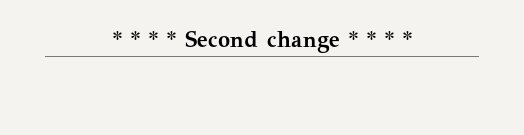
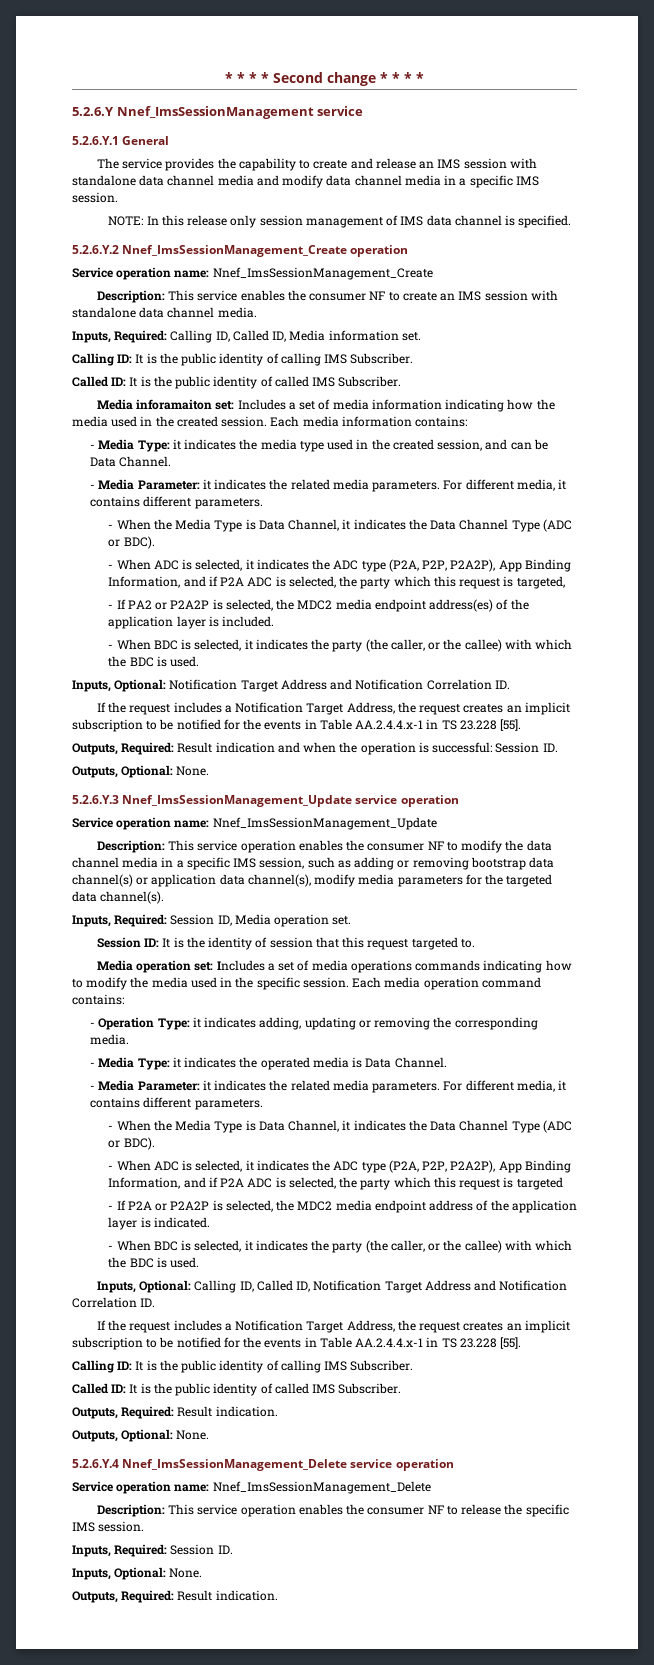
+ 5.2.6.Y Nnef_ImsSessionManagement service
+ 5.2.6.Y.1 General
+ The service provides the capability to create and release an IMS session with standalone data channel media and modify data channel media in a specific IMS session.
+ NOTE: In this release only session management of IMS data channel is specified.
+ 5.2.6.Y.2 Nnef_ImsSessionManagement_Create operation
+ Service operation name: Nnef_ImsSessionManagement_Create
+ Description: This service enables the consumer NF to create an IMS session with standalone data channel media.
+ Inputs, Required: Calling ID, Called ID, Media information set.
+ Calling ID: It is the public identity of calling IMS Subscriber.
+ Called ID: It is the public identity of called IMS Subscriber.
+ Media inforamaiton set: Includes a set of media information indicating how the media used in the created session. Each media information contains:
+ - Media Type: it indicates the media type used in the created session, and can be Data Channel.
+ - Media Parameter: it indicates the related media parameters. For different media, it contains different parameters.
+ - When the Media Type is Data Channel, it indicates the Data Channel Type (ADC or BDC).
+ - When ADC is selected, it indicates the ADC type (P2A, P2P, P2A2P), App Binding Information, and if P2A ADC is selected, the party which this request is targeted,
+ - If PA2 or P2A2P is selected, the MDC2 media endpoint address(es) of the application layer is included.
+ - When BDC is selected, it indicates the party (the caller, or the callee) with which the BDC is used.
+ Inputs, Optional: Notification Target Address and Notification Correlation ID.
+ If the request includes a Notification Target Address, the request creates an implicit subscription to be notified for the events in Table AA.2.4.4.x-1 in TS 23.228 [55].
+ Outputs, Required: Result indication and when the operation is successful: Session ID.
+ Outputs, Optional: None.
+ 5.2.6.Y.3 Nnef_ImsSessionManagement_Update service operation
+ Service operation name: Nnef_ImsSessionManagement_Update
+ Description: This service operation enables the consumer NF to modify the data channel media in a specific IMS session, such as adding or removing bootstrap data channel(s) or application data channel(s), modify media parameters for the targeted data channel(s).
+ Inputs, Required: Session ID, Media operation set.
+ Session ID: It is the identity of session that this request targeted to.
+ Media operation set: Includes a set of media operations commands indicating how to modify the media used in the specific session. Each media operation command contains:
+ - Operation Type: it indicates adding, updating or removing the corresponding media.
+ - Media Type: it indicates the operated media is Data Channel.
+ - Media Parameter: it indicates the related media parameters. For different media, it contains different parameters.
+ - When the Media Type is Data Channel, it indicates the Data Channel Type (ADC or BDC).
+ - When ADC is selected, it indicates the ADC type (P2A, P2P, P2A2P), App Binding Information, and if P2A ADC is selected, the party which this request is targeted
+ - If P2A or P2A2P is selected, the MDC2 media endpoint address of the application layer is indicated.
+ - When BDC is selected, it indicates the party (the caller, or the callee) with which the BDC is used.
+ Inputs, Optional: Calling ID, Called ID, Notification Target Address and Notification Correlation ID.
+ If the request includes a Notification Target Address, the request creates an implicit subscription to be notified for the events in Table AA.2.4.4.x-1 in TS 23.228 [55].
+ Calling ID: It is the public identity of calling IMS Subscriber.
+ Called ID: It is the public identity of called IMS Subscriber.
+ Outputs, Required: Result indication.
+ Outputs, Optional: None.
+ 5.2.6.Y.4 Nnef_ImsSessionManagement_Delete service operation
+ Service operation name: Nnef_ImsSessionManagement_Delete
+ Description: This service operation enables the consumer NF to release the specific IMS session.
+ Inputs, Required: Session ID.
+ Inputs, Optional: None.
+ Outputs, Required: Result indication.

